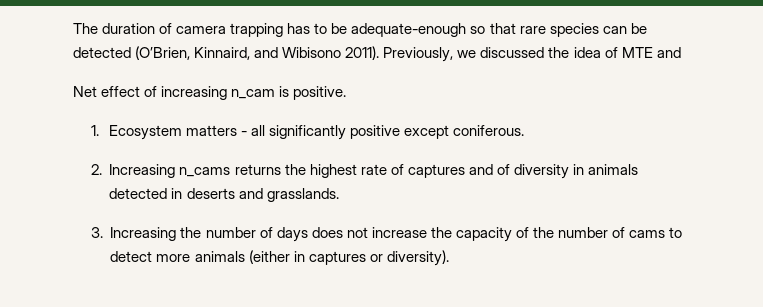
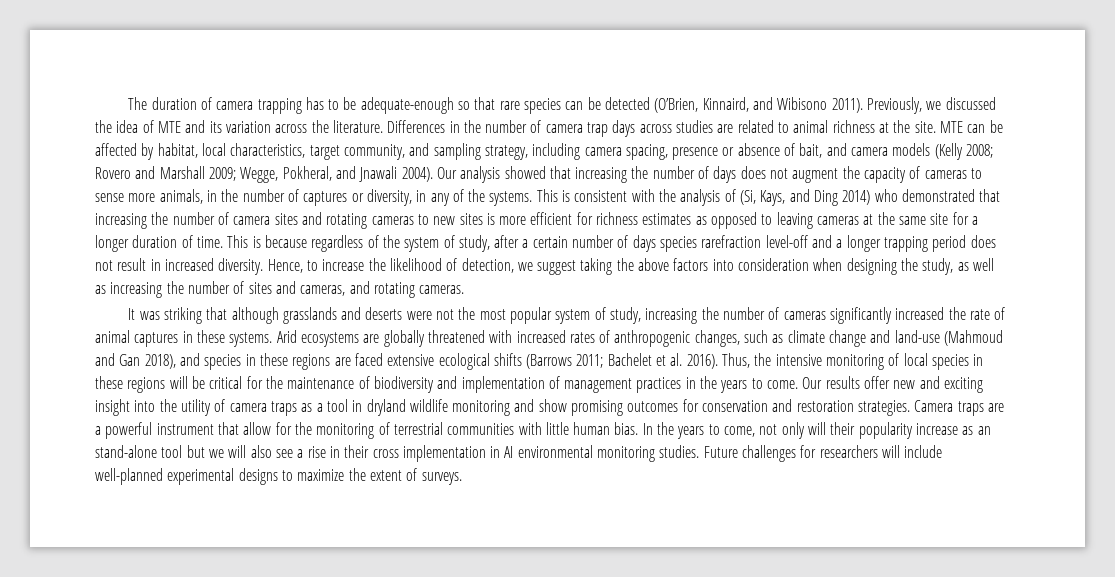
- Previously, we discussed the idea of MTE and
- Net effect of increasing n_cam is positive.
- 1. Ecosystem matters - all significantly positive except coniferous.
- 2. Increasing n_cams returns the highest rate of captures and of diversity in animals detected in deserts and grasslands.
- 3. Increasing the number of days does not increase the capacity of the number of cams to detect more animals (either in captures or diversity).
+ Previously, we discussed the idea of MTE and its variation across the literature. Differences in the number of camera trap days across studies are related to animal richness at the site. MTE can be affected by habitat, local characteristics, target community, and sampling strategy, including camera spacing, presence or absence of bait, and camera models (Kelly 2008; Rovero and Marshall 2009; Wegge, Pokheral, and Jnawali 2004). Our analysis showed that increasing the number of days does not augment the capacity of cameras to sense more animals, in the number of captures or diversity, in any of the systems. This is consistent with the analysis of (Si, Kays, and Ding 2014) who demonstrated that increasing the number of camera sites and rotating cameras to new sites is more efficient for richness estimates as opposed to leaving cameras at the same site for a longer duration of time. This is because regardless of the system of study, after a certain number of days species rarefraction level-off and a longer trapping period does not result in increased diversity. Hence, to increase the likelihood of detection, we suggest taking the above factors into consideration when designing the study, as well as increasing the number of sites and cameras, and rotating cameras.
+ It was striking that although grasslands and deserts were not the most popular system of study, increasing the number of cameras significantly increased the rate of animal captures in these systems. Arid ecosystems are globally threatened with increased rates of anthropogenic changes, such as climate change and land-use (Mahmoud and Gan 2018), and species in these regions are faced extensive ecological shifts (Barrows 2011; Bachelet et al. 2016). Thus, the intensive monitoring of local species in these regions will be critical for the maintenance of biodiversity and implementation of management practices in the years to come. Our results offer new and exciting insight into the utility of camera traps as a tool in dryland wildlife monitoring and show promising outcomes for conservation and restoration strategies. Camera traps are a powerful instrument that allow for the monitoring of terrestrial communities with little human bias. In the years to come, not only will their popularity increase as an stand-alone tool but we will also see a rise in their cross implementation in AI environmental monitoring studies. Future challenges for researchers will include well-planned experimental designs to maximize the extent of surveys.

